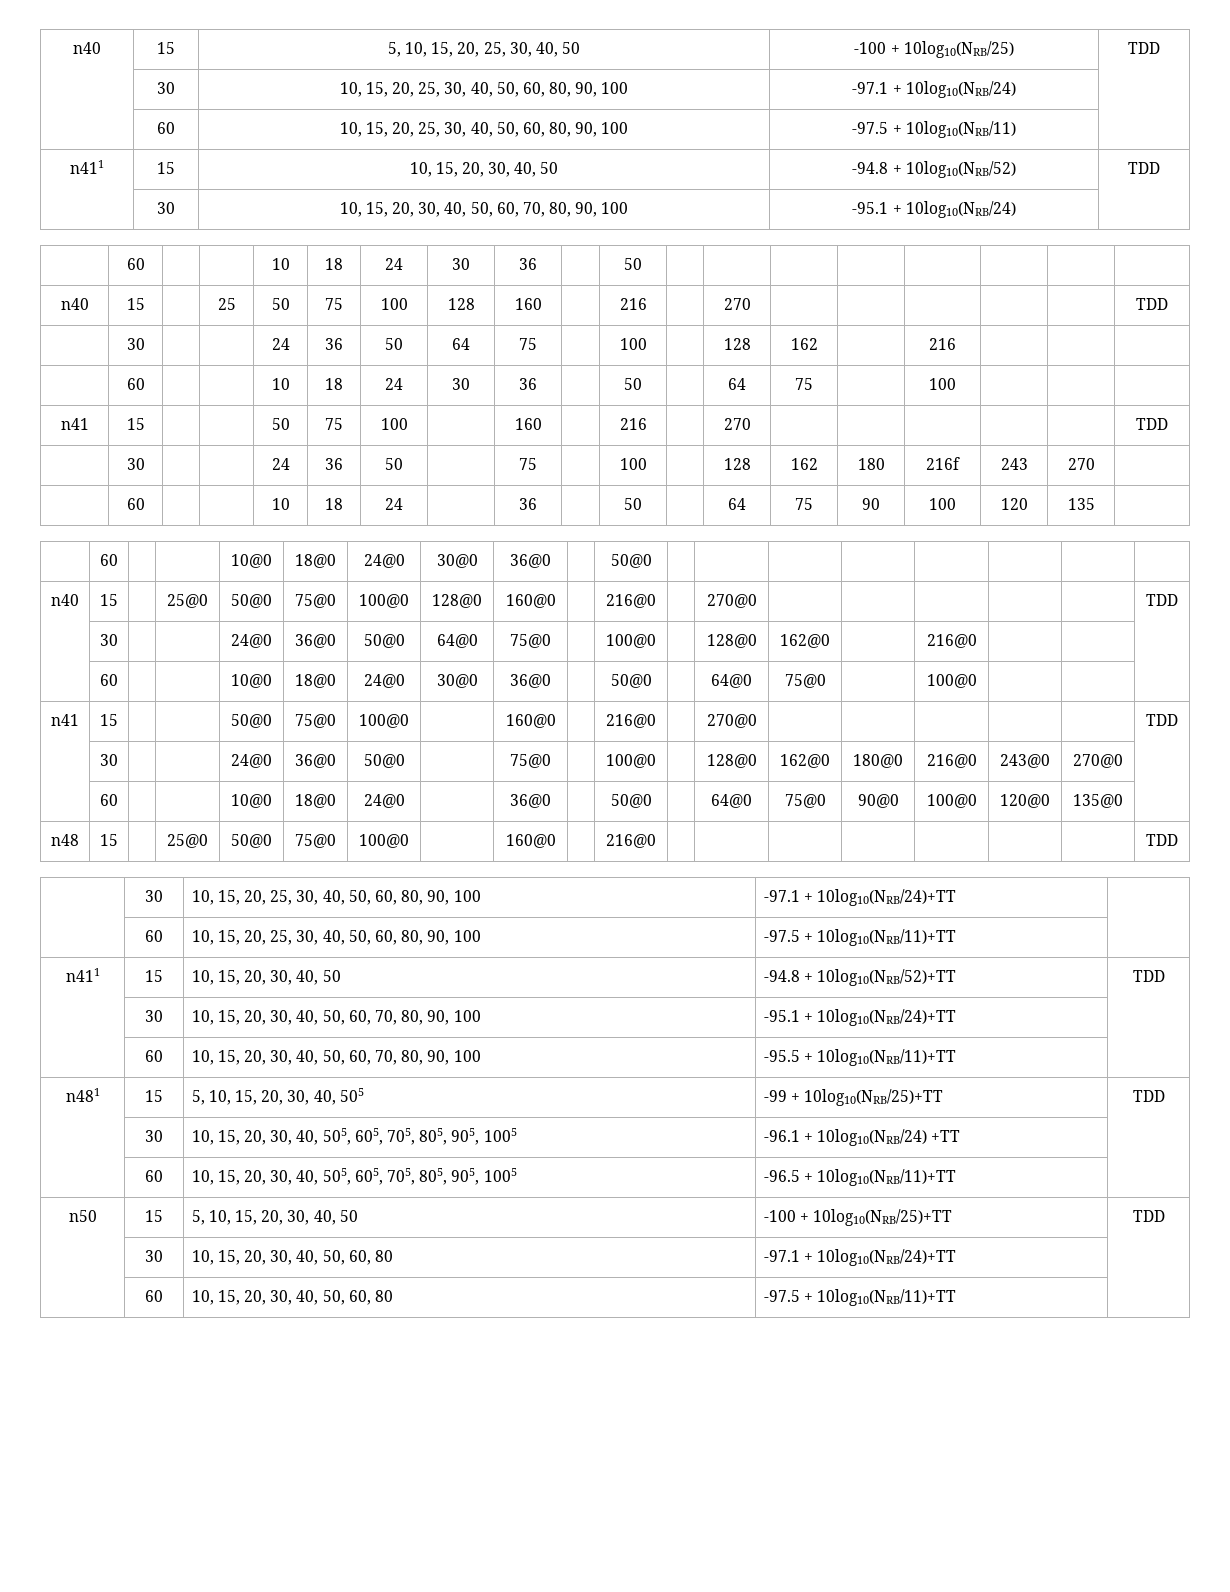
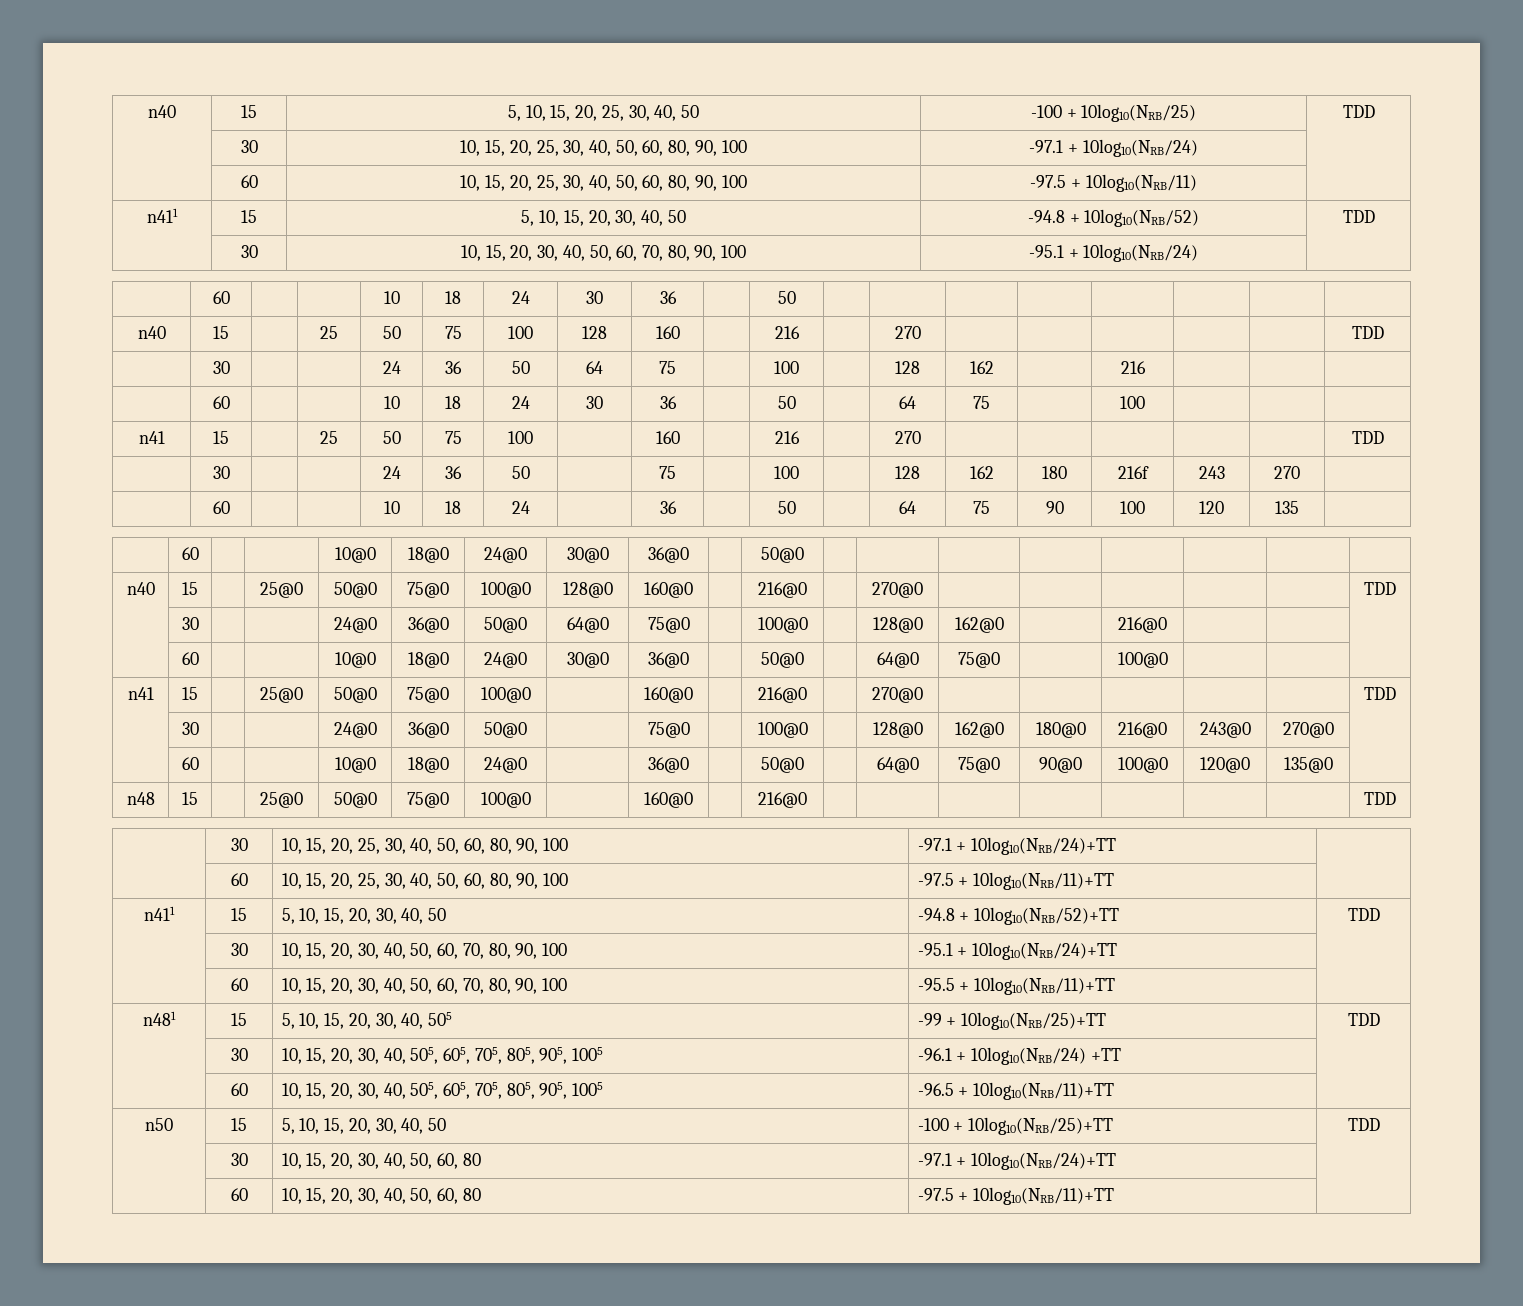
- n411 | 15 | 10, 15, 20, 30, 40, 50 | -94.8 + 10log10(NRB/52) | TDD
+ n411 | 15 | 5, 10, 15, 20, 30, 40, 50 | -94.8 + 10log10(NRB/52) | TDD
- n41 | 15 | | | 50 | 75 | 100 | | 160 | | 216 | | 270 | | | | | | TDD
+ n41 | 15 | | 25 | 50 | 75 | 100 | | 160 | | 216 | | 270 | | | | | | TDD
- n41 | 15 | | | 50@0 | 75@0 | 100@0 | | 160@0 | | 216@0 | | 270@0 | | | | | | TDD
+ n41 | 15 | | 25@0 | 50@0 | 75@0 | 100@0 | | 160@0 | | 216@0 | | 270@0 | | | | | | TDD
- n411 | 15 | 10, 15, 20, 30, 40, 50 | -94.8 + 10log10(NRB/52)+TT | TDD
+ n411 | 15 | 5, 10, 15, 20, 30, 40, 50 | -94.8 + 10log10(NRB/52)+TT | TDD

